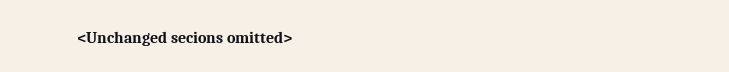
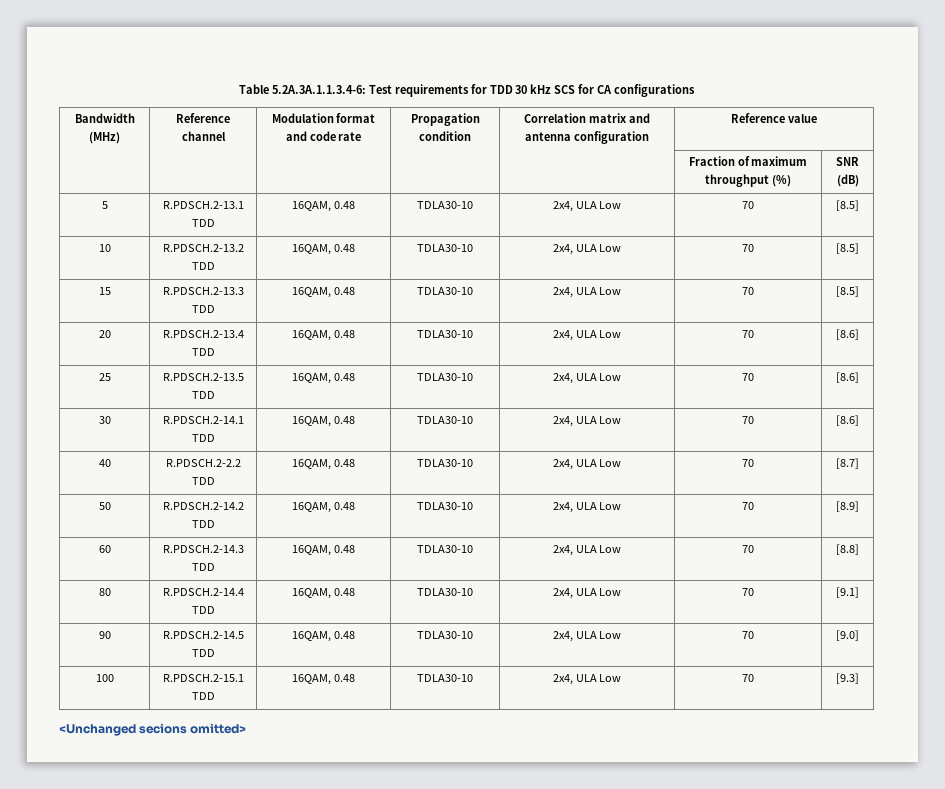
+ Table 5.2A.3A.1.1.3.4-6: Test requirements for TDD 30 kHz SCS for CA configurations
+ Bandwidth (MHz) | Reference channel | Modulation format and code rate | Propagation condition | Correlation matrix and antenna configuration | Reference value
+ | | | | | Fraction of maximum throughput (%) | SNR (dB)
+ 5 | R.PDSCH.2-13.1 TDD | 16QAM, 0.48 | TDLA30-10 | 2x4, ULA Low | 70 | [8.5]
+ 10 | R.PDSCH.2-13.2 TDD | 16QAM, 0.48 | TDLA30-10 | 2x4, ULA Low | 70 | [8.5]
+ 15 | R.PDSCH.2-13.3 TDD | 16QAM, 0.48 | TDLA30-10 | 2x4, ULA Low | 70 | [8.5]
+ 20 | R.PDSCH.2-13.4 TDD | 16QAM, 0.48 | TDLA30-10 | 2x4, ULA Low | 70 | [8.6]
+ 25 | R.PDSCH.2-13.5 TDD | 16QAM, 0.48 | TDLA30-10 | 2x4, ULA Low | 70 | [8.6]
+ 30 | R.PDSCH.2-14.1 TDD | 16QAM, 0.48 | TDLA30-10 | 2x4, ULA Low | 70 | [8.6]
+ 40 | R.PDSCH.2-2.2 TDD | 16QAM, 0.48 | TDLA30-10 | 2x4, ULA Low | 70 | [8.7]
+ 50 | R.PDSCH.2-14.2 TDD | 16QAM, 0.48 | TDLA30-10 | 2x4, ULA Low | 70 | [8.9]
+ 60 | R.PDSCH.2-14.3 TDD | 16QAM, 0.48 | TDLA30-10 | 2x4, ULA Low | 70 | [8.8]
+ 80 | R.PDSCH.2-14.4 TDD | 16QAM, 0.48 | TDLA30-10 | 2x4, ULA Low | 70 | [9.1]
+ 90 | R.PDSCH.2-14.5 TDD | 16QAM, 0.48 | TDLA30-10 | 2x4, ULA Low | 70 | [9.0]
+ 100 | R.PDSCH.2-15.1 TDD | 16QAM, 0.48 | TDLA30-10 | 2x4, ULA Low | 70 | [9.3]

